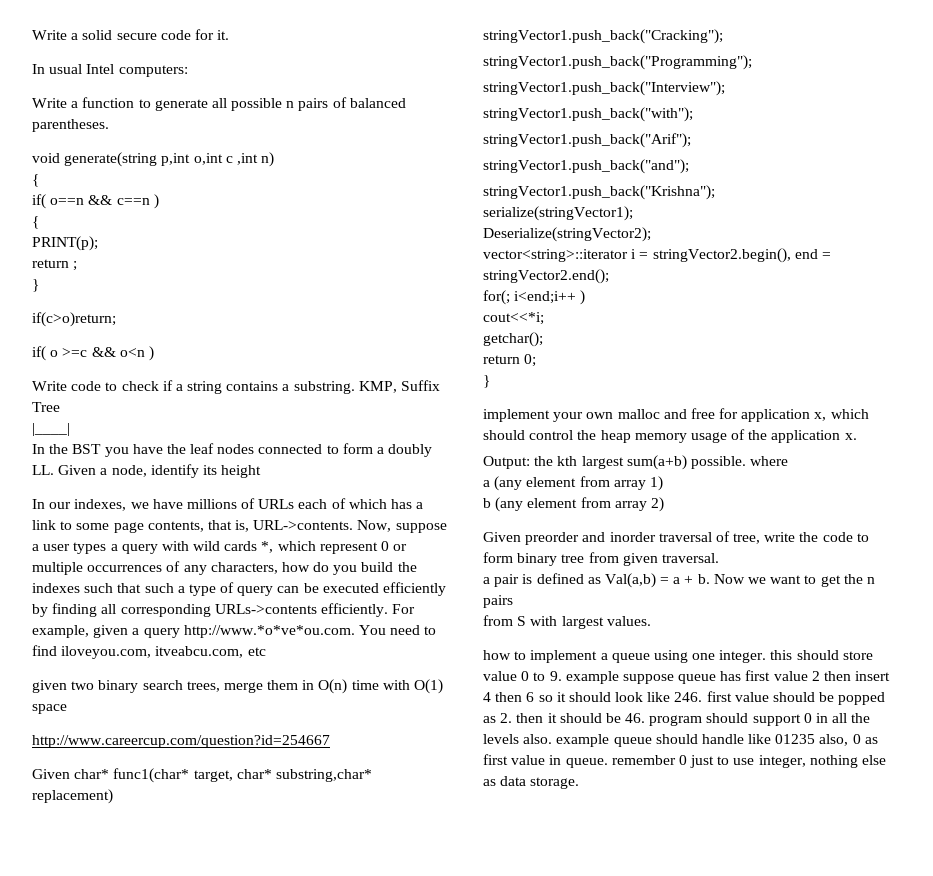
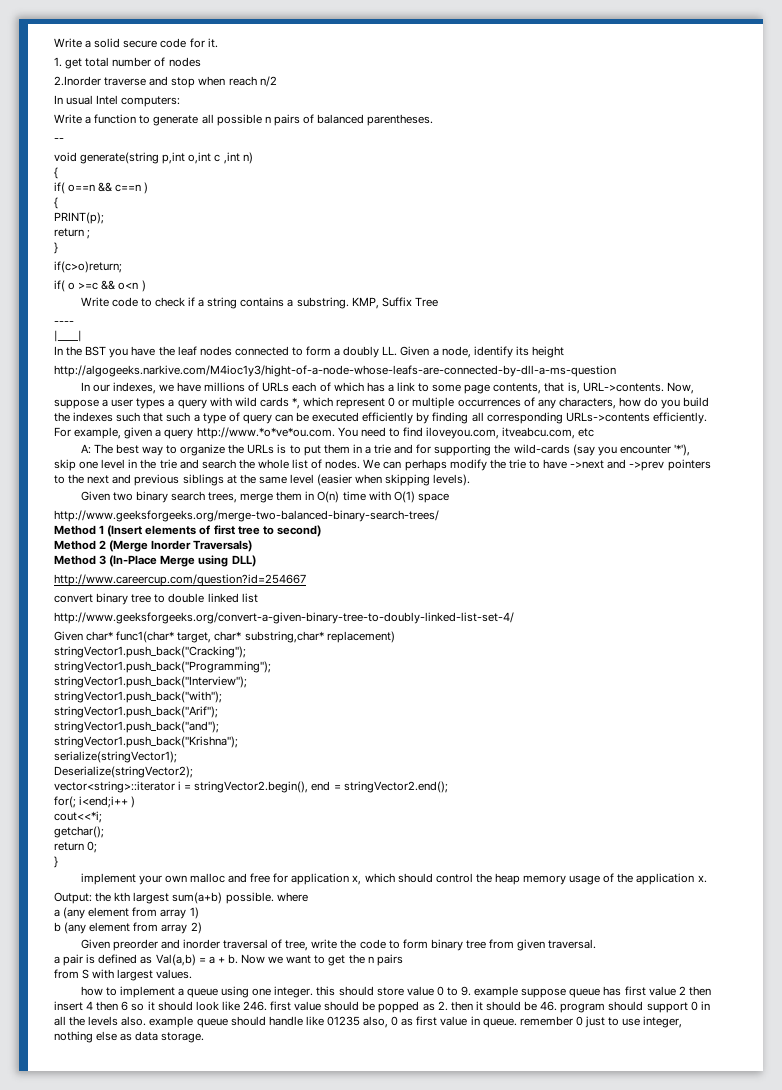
+ 1. get total number of nodes
+ 2.Inorder traverse and stop when reach n/2
+ --
+ ----
+ http://algogeeks.narkive.com/M4ioc1y3/hight-of-a-node-whose-leafs-are-connected-by-dll-a-ms-question
- given two binary search trees, merge them in O(n) time with O(1) space
+ A: The best way to organize the URLs is to put them in a trie and for supporting the wild-cards (say you encounter '*'), skip one level in the trie and search the whole list of nodes. We can perhaps modify the trie to have ->next and ->prev pointers to the next and previous siblings at the same level (easier when skipping levels).
+ Given two binary search trees, merge them in O(n) time with O(1) space
+ http://www.geeksforgeeks.org/merge-two-balanced-binary-search-trees/
+ Method 1 (Insert elements of first tree to second)
+ Method 2 (Merge Inorder Traversals)
+ Method 3 (In-Place Merge using DLL)
  http://www.careercup.com/question?id=254667
+ convert binary tree to double linked list
+ http://www.geeksforgeeks.org/convert-a-given-binary-tree-to-doubly-linked-list-set-4/

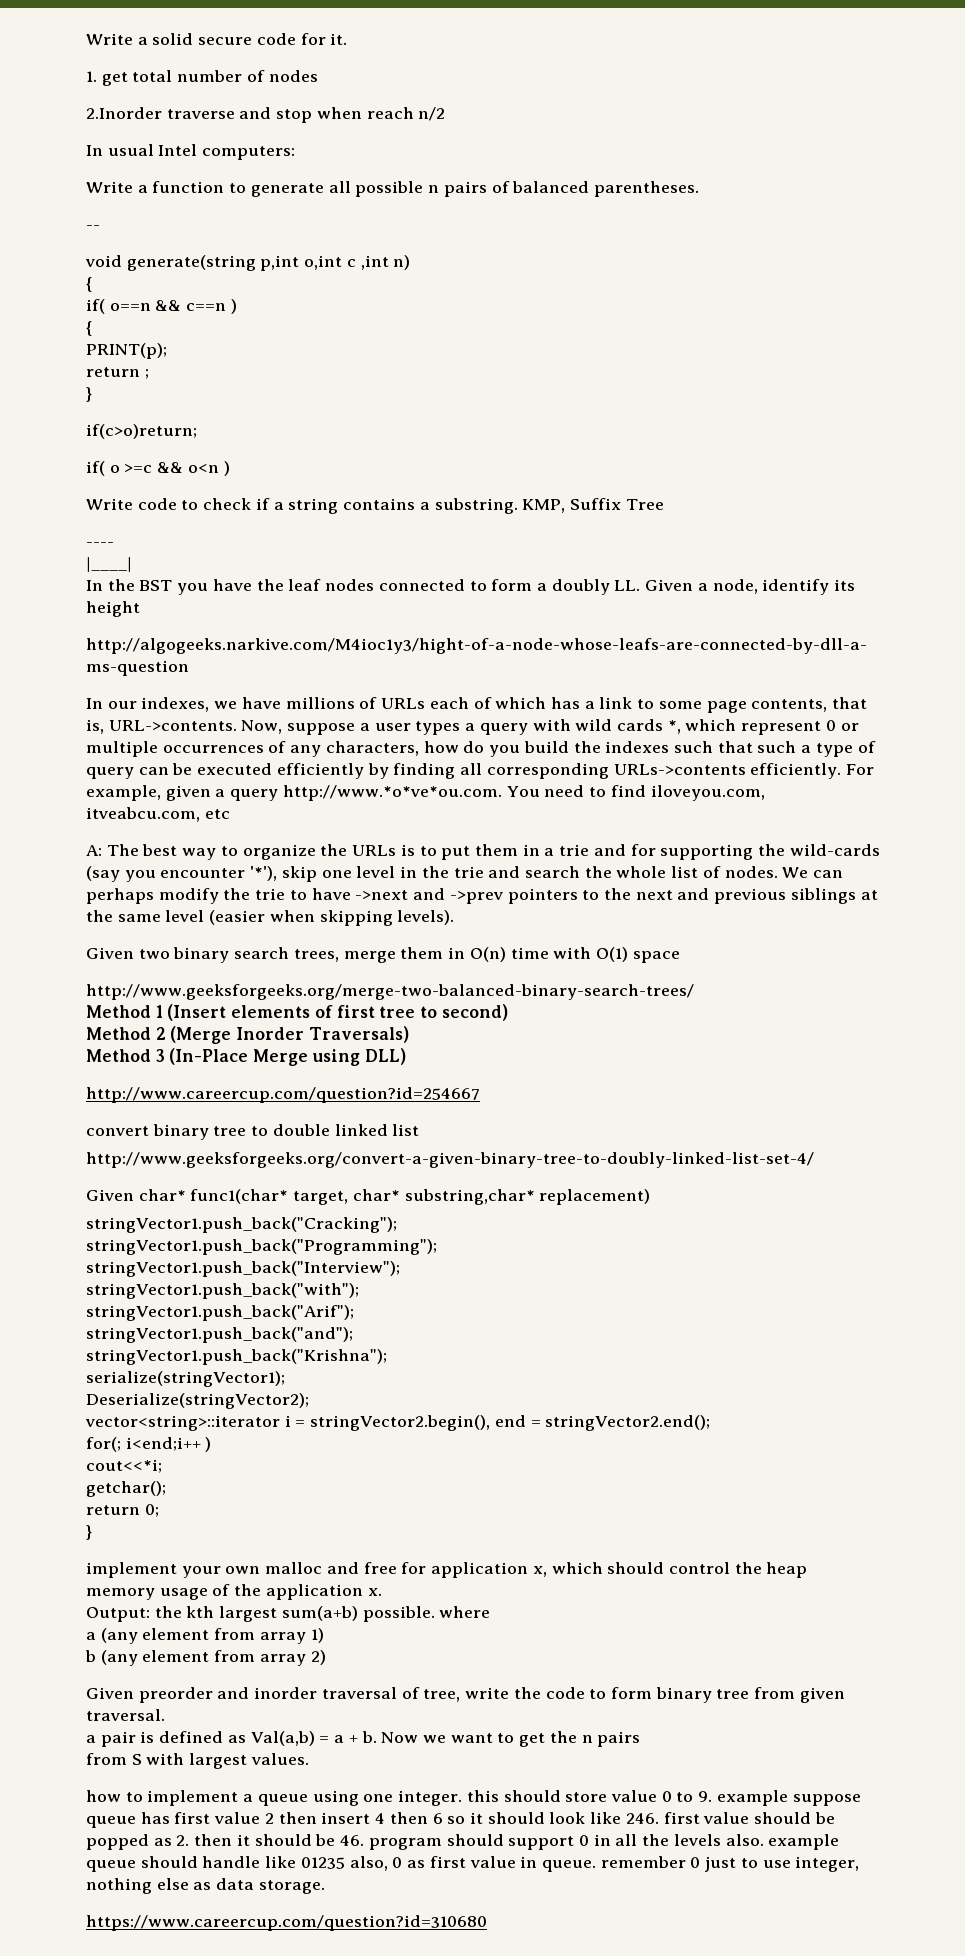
+ https://www.careercup.com/question?id=310680

